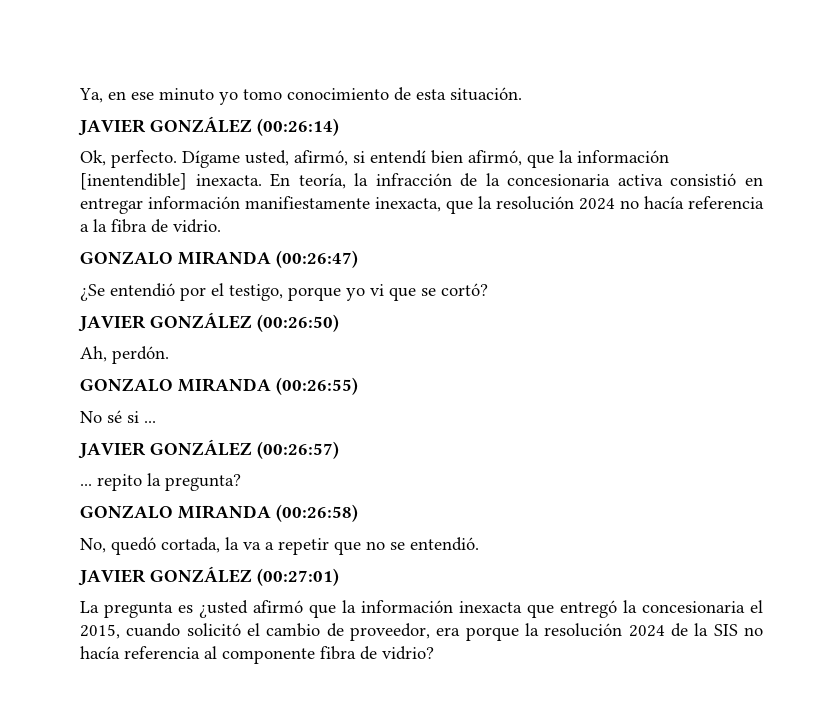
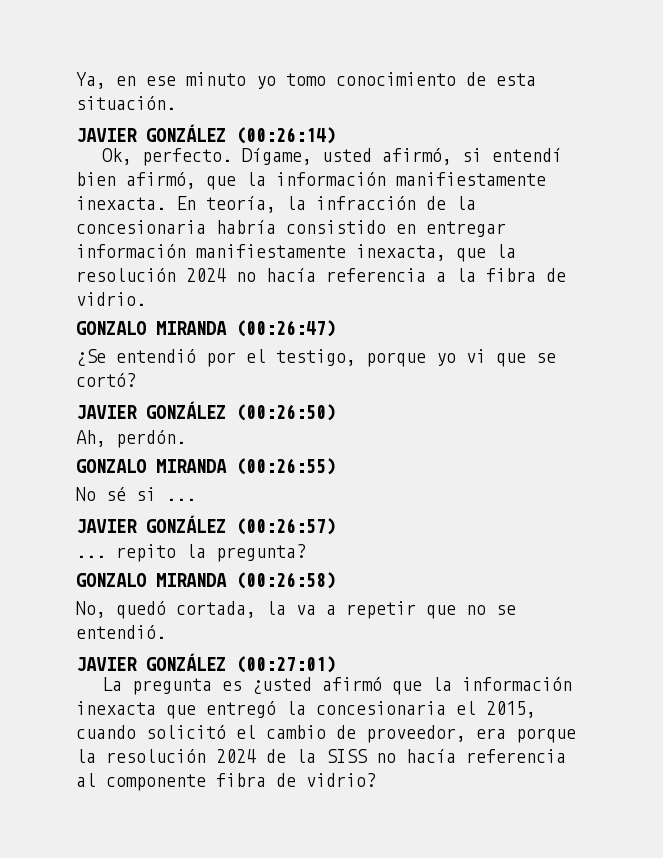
- Dígame usted, afirmó, si entendí bien afirmó, que la información [inentendible] inexacta.
+ Dígame, usted afirmó, si entendí bien afirmó, que la información manifiestamente inexacta.
- En teoría, la infracción de la concesionaria activa consistió en entregar información manifiestamente inexacta, que la resolución 2024 no hacía referencia a la fibra de vidrio.
+ En teoría, la infracción de la concesionaria habría consistido en entregar información manifiestamente inexacta, que la resolución 2024 no hacía referencia a la fibra de vidrio.
- La pregunta es ¿usted afirmó que la información inexacta que entregó la concesionaria el 2015, cuando solicitó el cambio de proveedor, era porque la resolución 2024 de la SIS no hacía referencia al componente fibra de vidrio?
+ La pregunta es ¿usted afirmó que la información inexacta que entregó la concesionaria el 2015, cuando solicitó el cambio de proveedor, era porque la resolución 2024 de la SISS no hacía referencia al componente fibra de vidrio?

